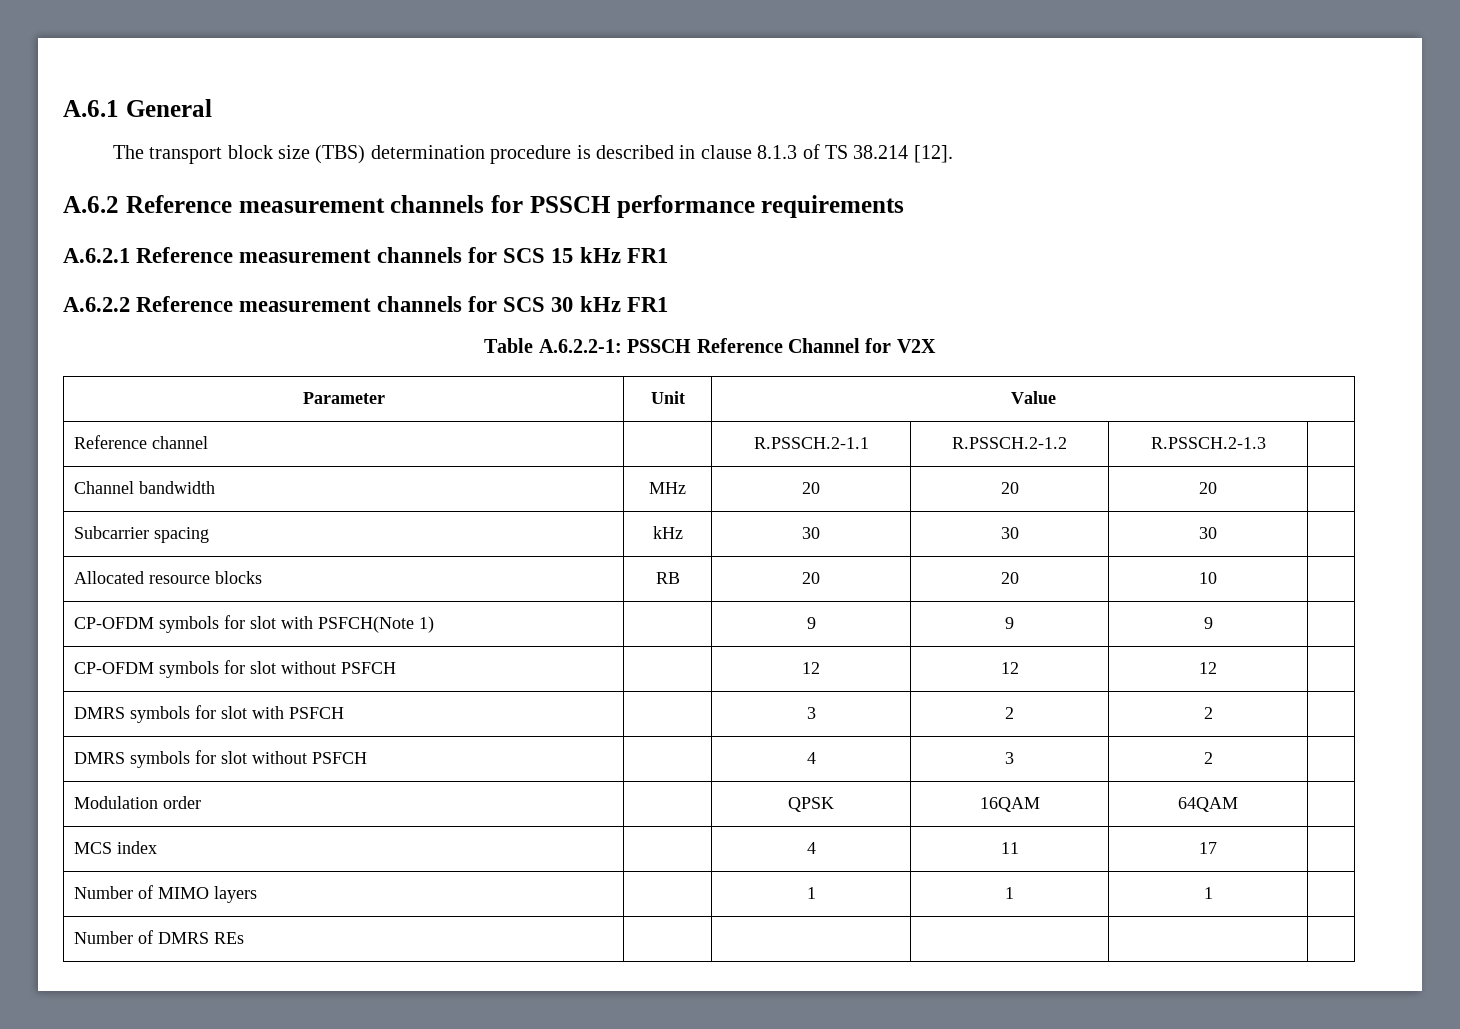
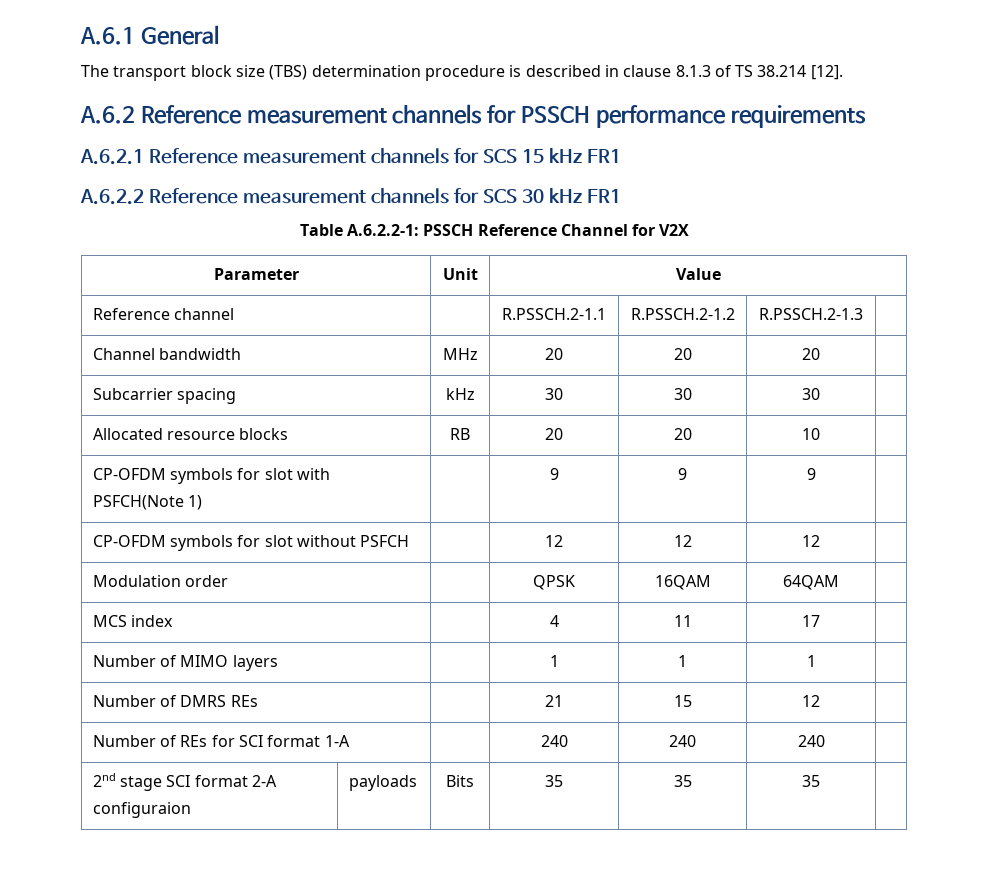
- DMRS symbols for slot with PSFCH | | 3 | 2 | 2 |
- DMRS symbols for slot without PSFCH | | 4 | 3 | 2 |
- Number of DMRS REs | | | | |
+ Number of DMRS REs | | 21 | 15 | 12 |
+ Number of REs for SCI format 1-A | | 240 | 240 | 240 |
+ 2nd stage SCI format 2-A configuraion | payloads | Bits | 35 | 35 | 35 |

